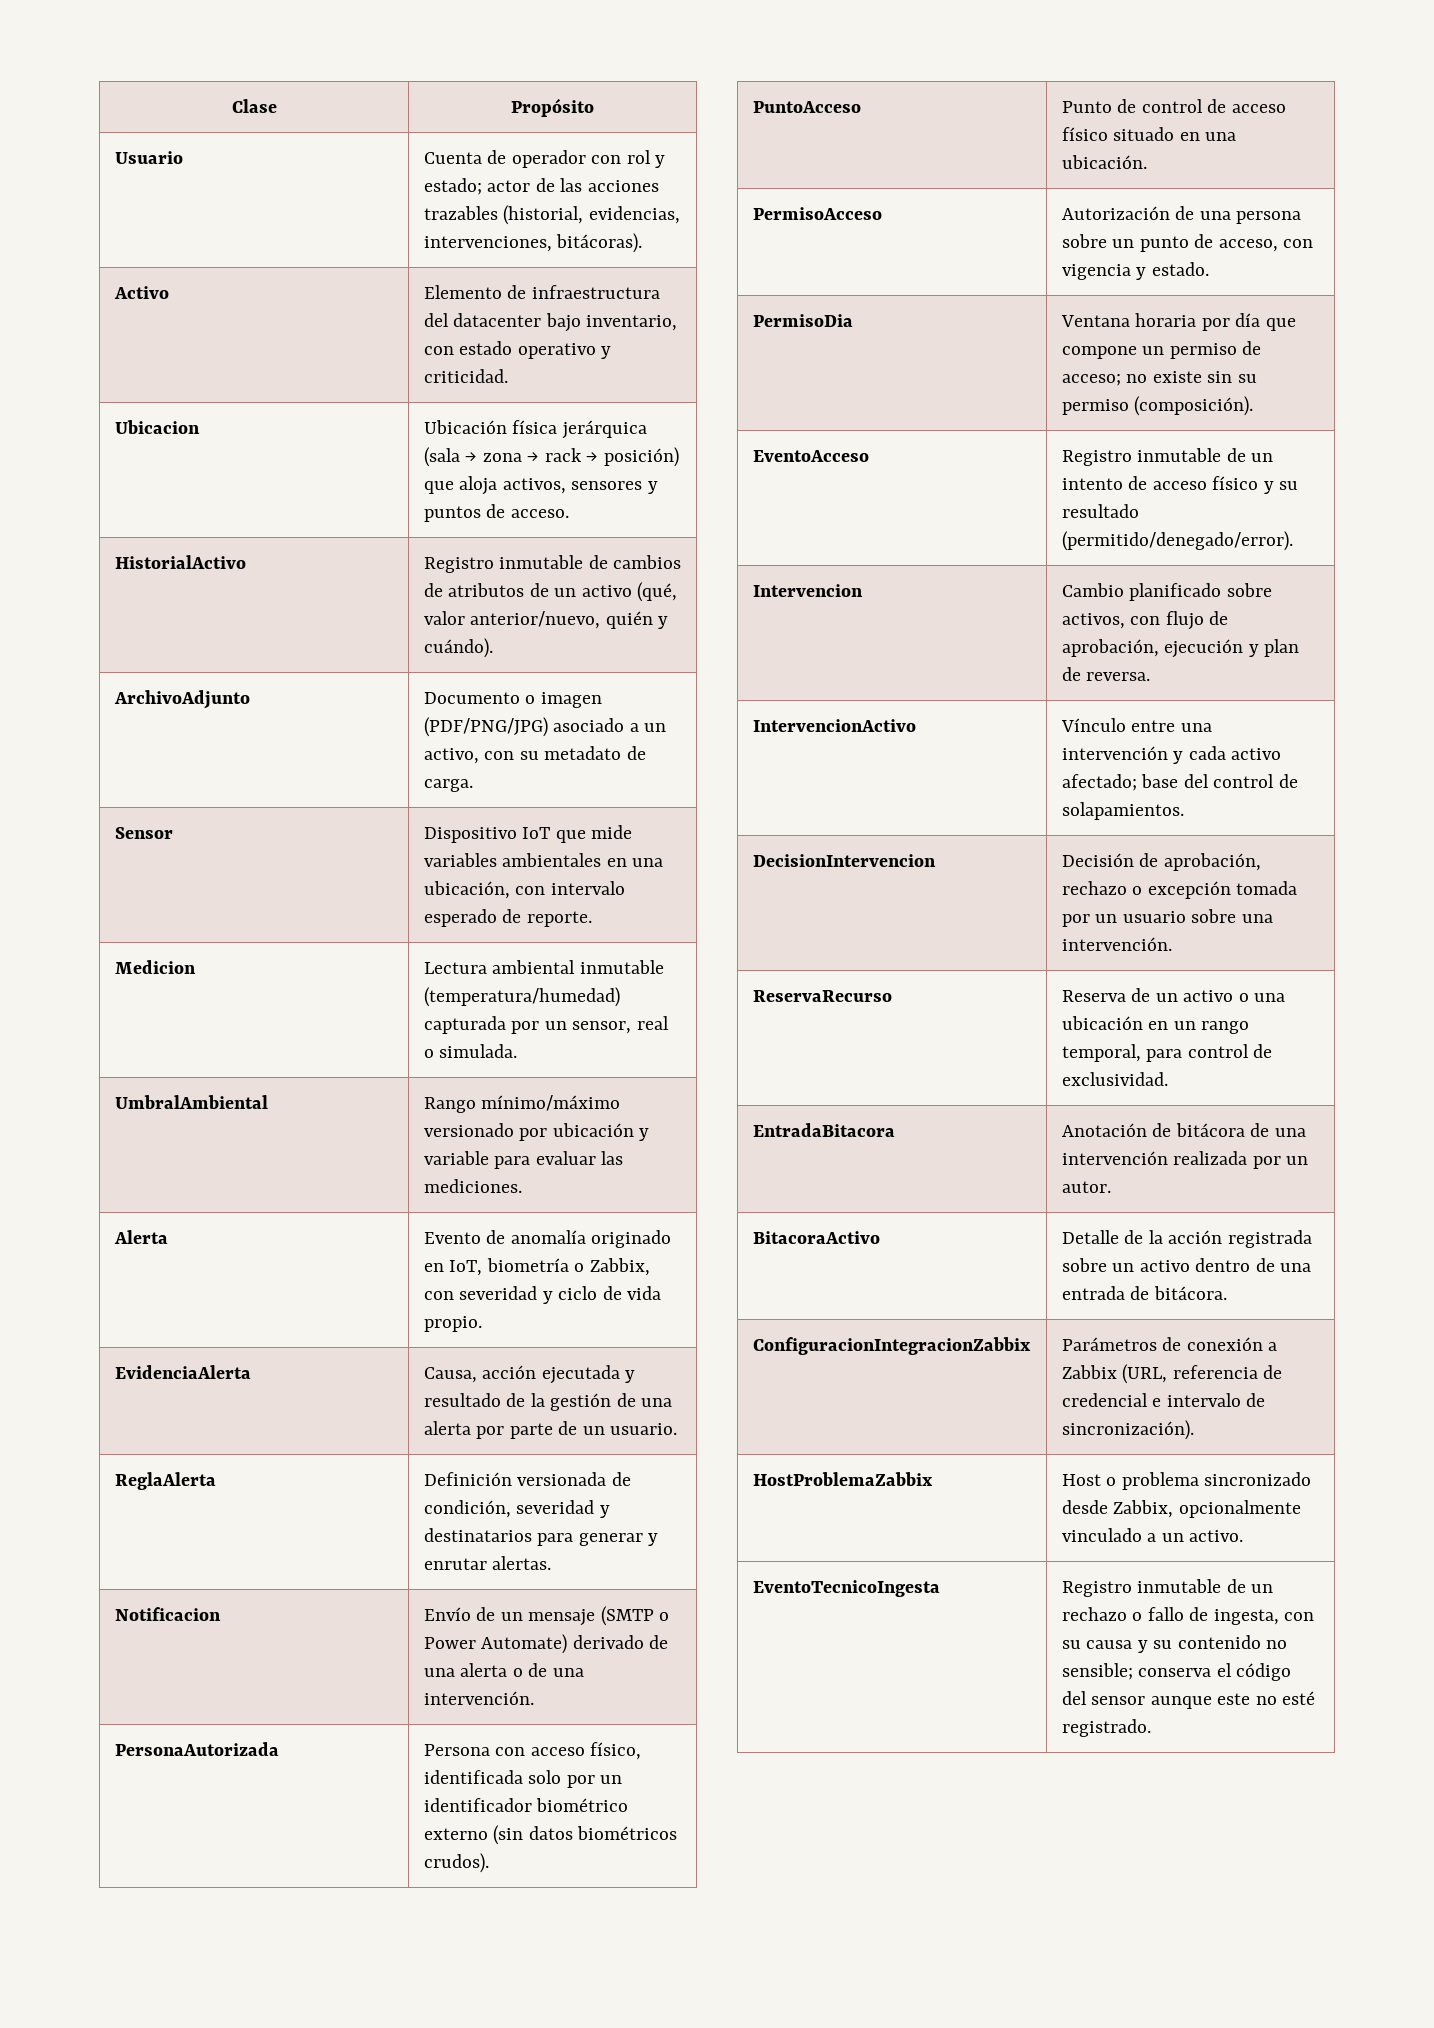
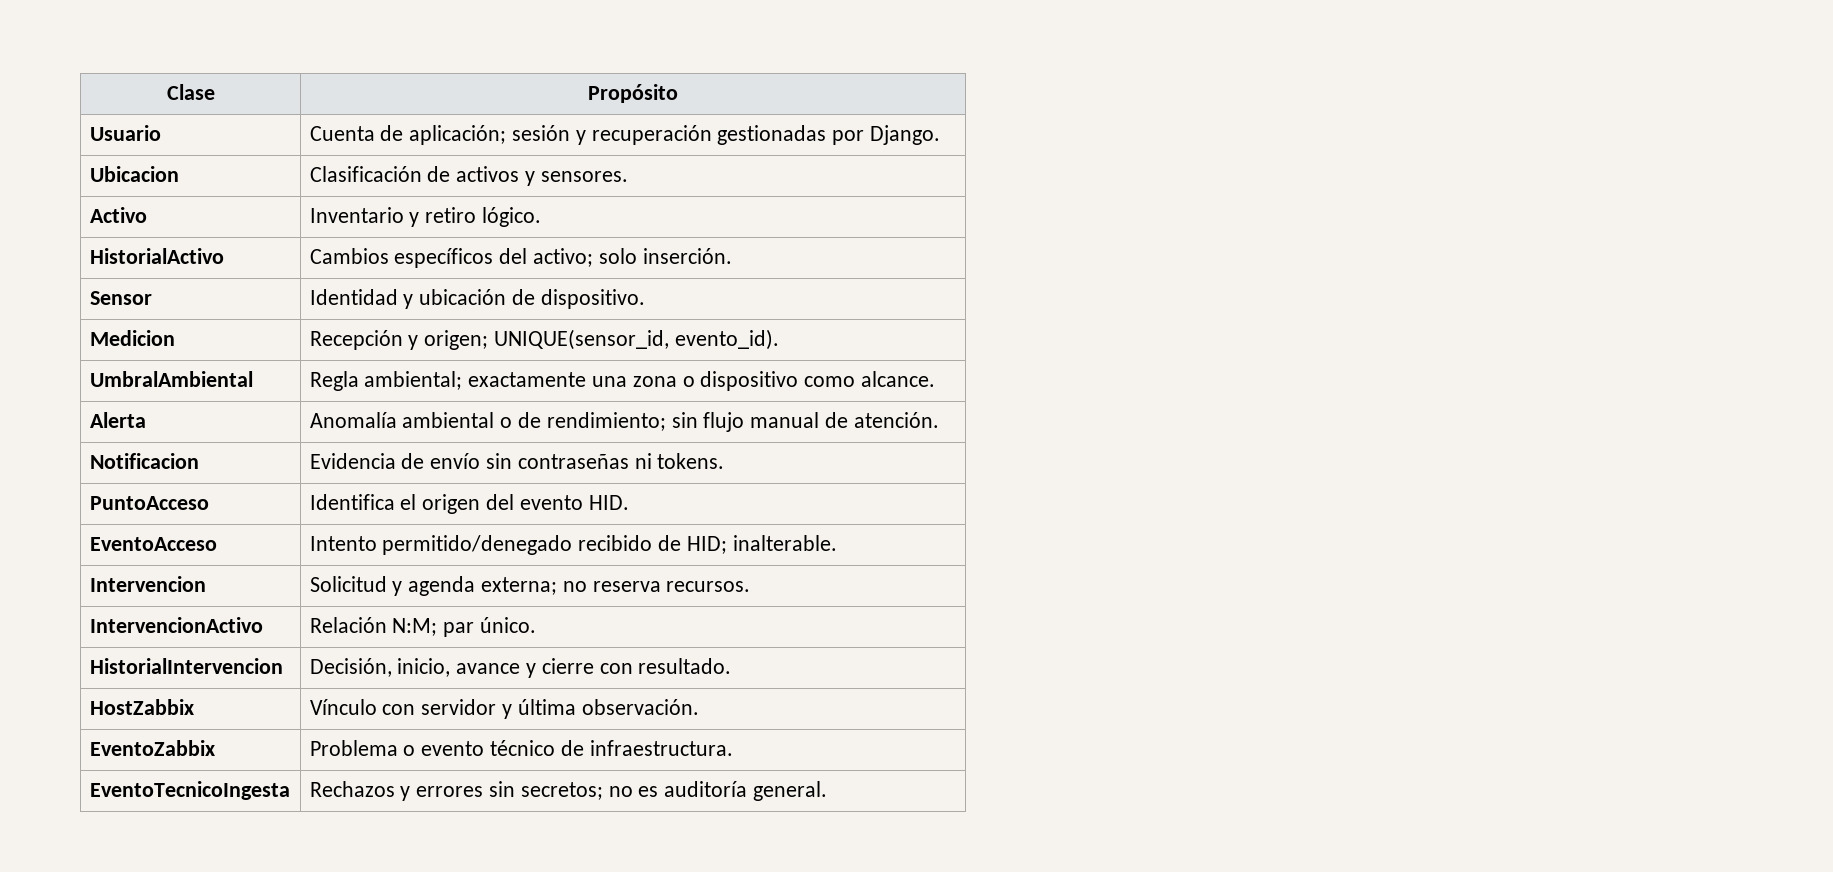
- Usuario | Cuenta de operador con rol y estado; actor de las acciones trazables (historial, evidencias, intervenciones, bitácoras).
- Activo | Elemento de infraestructura del datacenter bajo inventario, con estado operativo y criticidad.
- Ubicacion | Ubicación física jerárquica (sala → zona → rack → posición) que aloja activos, sensores y puntos de acceso.
- HistorialActivo | Registro inmutable de cambios de atributos de un activo (qué, valor anterior/nuevo, quién y cuándo).
- ArchivoAdjunto | Documento o imagen (PDF/PNG/JPG) asociado a un activo, con su metadato de carga.
- Sensor | Dispositivo IoT que mide variables ambientales en una ubicación, con intervalo esperado de reporte.
- Medicion | Lectura ambiental inmutable (temperatura/humedad) capturada por un sensor, real o simulada.
- UmbralAmbiental | Rango mínimo/máximo versionado por ubicación y variable para evaluar las mediciones.
- Alerta | Evento de anomalía originado en IoT, biometría o Zabbix, con severidad y ciclo de vida propio.
- EvidenciaAlerta | Causa, acción ejecutada y resultado de la gestión de una alerta por parte de un usuario.
- ReglaAlerta | Definición versionada de condición, severidad y destinatarios para generar y enrutar alertas.
- Notificacion | Envío de un mensaje (SMTP o Power Automate) derivado de una alerta o de una intervención.
- PersonaAutorizada | Persona con acceso físico, identificada solo por un identificador biométrico externo (sin datos biométricos crudos).
- PuntoAcceso | Punto de control de acceso físico situado en una ubicación.
- PermisoAcceso | Autorización de una persona sobre un punto de acceso, con vigencia y estado.
- PermisoDia | Ventana horaria por día que compone un permiso de acceso; no existe sin su permiso (composición).
- EventoAcceso | Registro inmutable de un intento de acceso físico y su resultado (permitido/denegado/error).
- Intervencion | Cambio planificado sobre activos, con flujo de aprobación, ejecución y plan de reversa.
- IntervencionActivo | Vínculo entre una intervención y cada activo afectado; base del control de solapamientos.
- DecisionIntervencion | Decisión de aprobación, rechazo o excepción tomada por un usuario sobre una intervención.
- ReservaRecurso | Reserva de un activo o una ubicación en un rango temporal, para control de exclusividad.
- EntradaBitacora | Anotación de bitácora de una intervención realizada por un autor.
- BitacoraActivo | Detalle de la acción registrada sobre un activo dentro de una entrada de bitácora.
- ConfiguracionIntegracionZabbix | Parámetros de conexión a Zabbix (URL, referencia de credencial e intervalo de sincronización).
- HostProblemaZabbix | Host o problema sincronizado desde Zabbix, opcionalmente vinculado a un activo.
- EventoTecnicoIngesta | Registro inmutable de un rechazo o fallo de ingesta, con su causa y su contenido no sensible; conserva el código del sensor aunque este no esté registrado.
+ Usuario | Cuenta de aplicación; sesión y recuperación gestionadas por Django.
+ Ubicacion | Clasificación de activos y sensores.
+ Activo | Inventario y retiro lógico.
+ HistorialActivo | Cambios específicos del activo; solo inserción.
+ Sensor | Identidad y ubicación de dispositivo.
+ Medicion | Recepción y origen; UNIQUE(sensor_id, evento_id).
+ UmbralAmbiental | Regla ambiental; exactamente una zona o dispositivo como alcance.
+ Alerta | Anomalía ambiental o de rendimiento; sin flujo manual de atención.
+ Notificacion | Evidencia de envío sin contraseñas ni tokens.
+ PuntoAcceso | Identifica el origen del evento HID.
+ EventoAcceso | Intento permitido/denegado recibido de HID; inalterable.
+ Intervencion | Solicitud y agenda externa; no reserva recursos.
+ IntervencionActivo | Relación N:M; par único.
+ HistorialIntervencion | Decisión, inicio, avance y cierre con resultado.
+ HostZabbix | Vínculo con servidor y última observación.
+ EventoZabbix | Problema o evento técnico de infraestructura.
+ EventoTecnicoIngesta | Rechazos y errores sin secretos; no es auditoría general.

